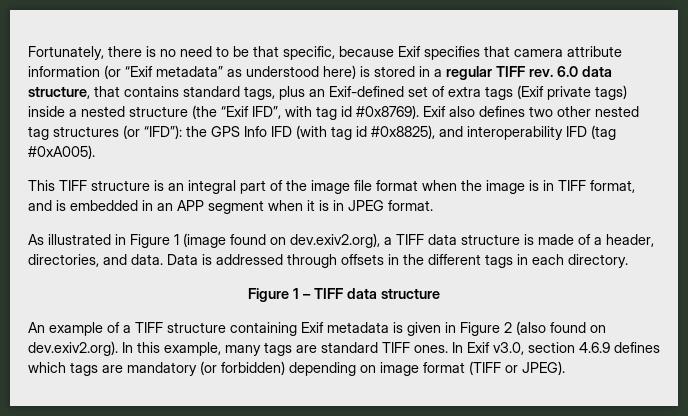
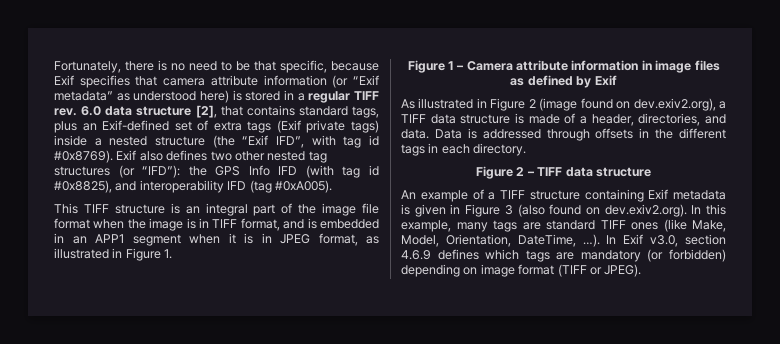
- 6.0 data structure, that contains standard tags, plus an Exif-defined set of extra tags (Exif private tags) inside a nested structure (the “Exif IFD”, with tag id #0x8769).
+ 6.0 data structure [2], that contains standard tags, plus an Exif-defined set of extra tags (Exif private tags) inside a nested structure (the “Exif IFD”, with tag id #0x8769).
- This TIFF structure is an integral part of the image file format when the image is in TIFF format, and is embedded in an APP segment when it is in JPEG format.
+ This TIFF structure is an integral part of the image file format when the image is in TIFF format, and is embedded in an APP1 segment when it is in JPEG format, as illustrated in Figure 1.
+ Figure 1 – Camera attribute information in image files as defined by Exif
- As illustrated in Figure 1 (image found on dev.exiv2.org), a TIFF data structure is made of a header, directories, and data.
+ As illustrated in Figure 2 (image found on dev.exiv2.org), a TIFF data structure is made of a header, directories, and data.
- Figure 1 – TIFF data structure
+ Figure 2 – TIFF data structure
- An example of a TIFF structure containing Exif metadata is given in Figure 2 (also found on dev.exiv2.org). In this example, many tags are standard TIFF ones.
+ An example of a TIFF structure containing Exif metadata is given in Figure 3 (also found on dev.exiv2.org). In this example, many tags are standard TIFF ones (like Make, Model, Orientation, DateTime, …).

